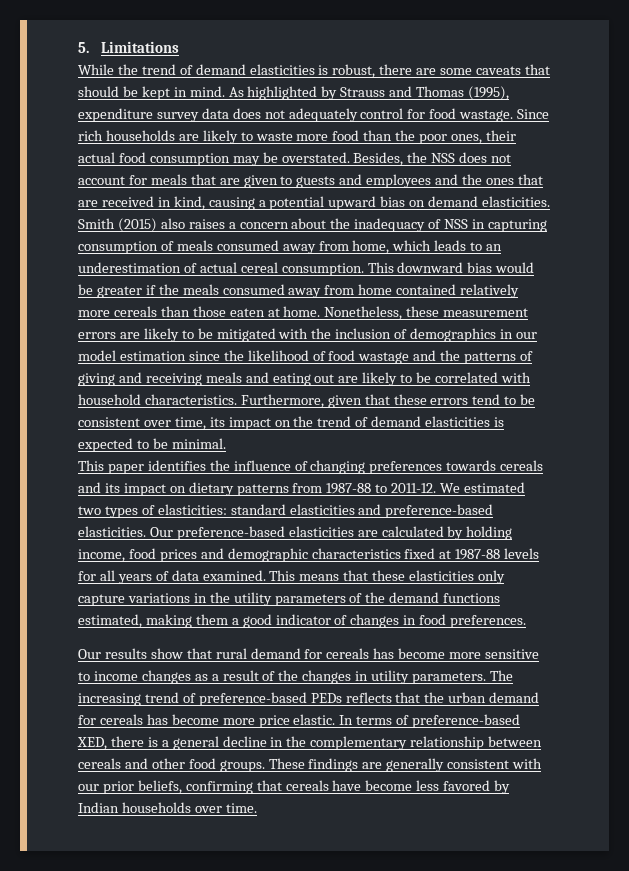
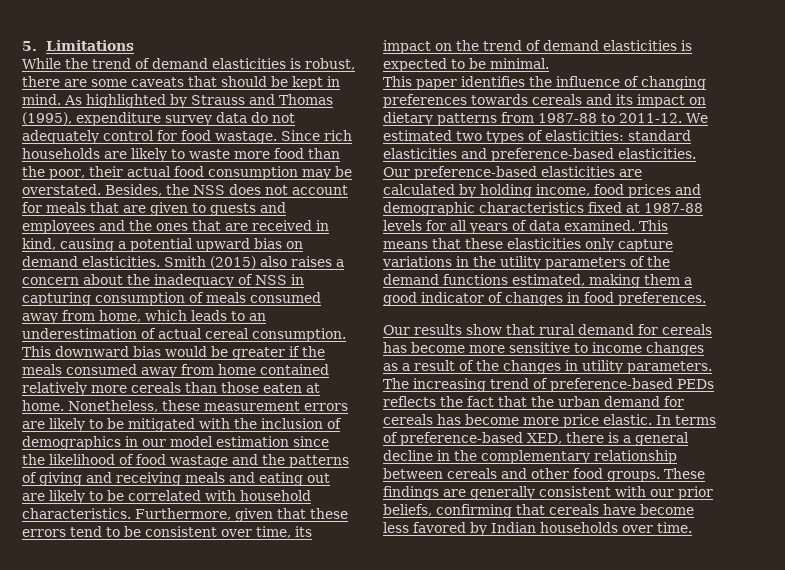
- As highlighted by Strauss and Thomas (1995), expenditure survey data does not adequately control for food wastage.
+ As highlighted by Strauss and Thomas (1995), expenditure survey data do not adequately control for food wastage.
- Since rich households are likely to waste more food than the poor ones, their actual food consumption may be overstated.
+ Since rich households are likely to waste more food than the poor, their actual food consumption may be overstated.
- The increasing trend of preference-based PEDs reflects that the urban demand for cereals has become more price elastic.
+ The increasing trend of preference-based PEDs reflects the fact that the urban demand for cereals has become more price elastic.

